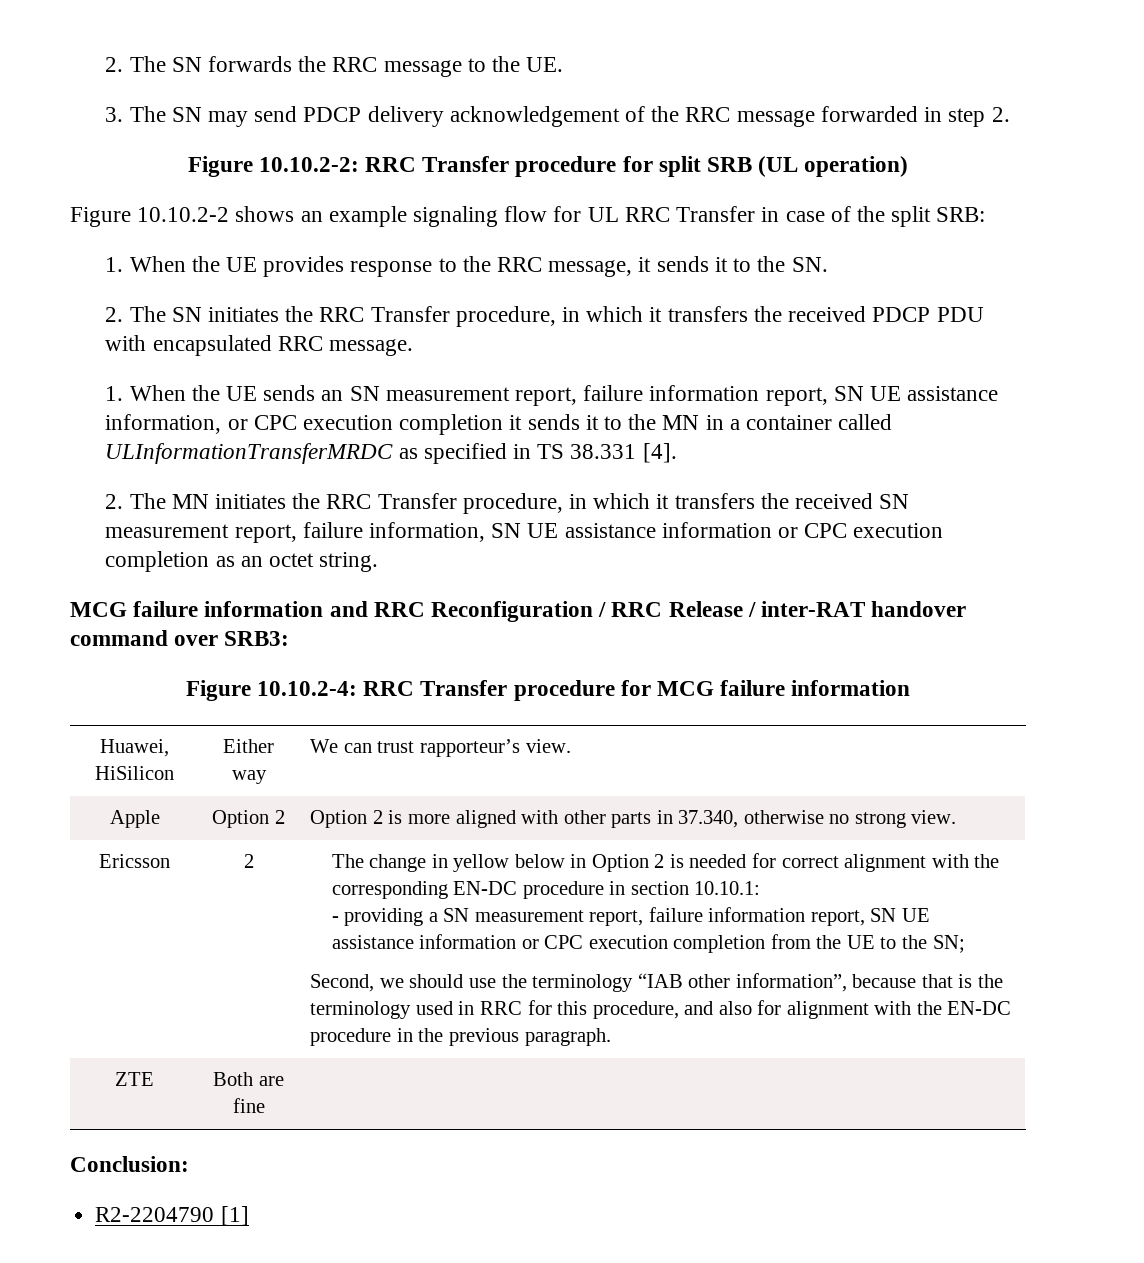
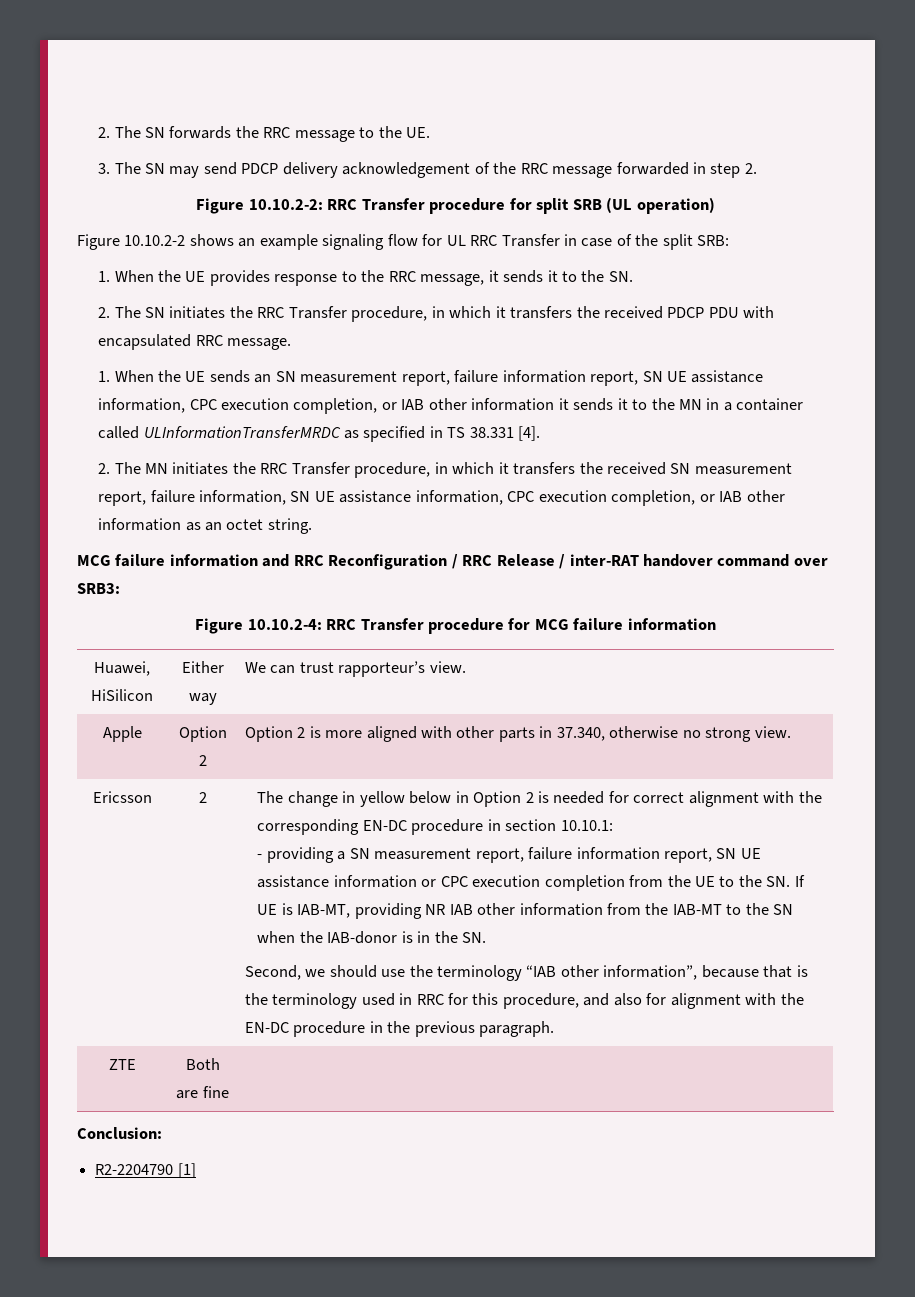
- 1. When the UE sends an SN measurement report, failure information report, SN UE assistance information, or CPC execution completion it sends it to the MN in a container called ULInformationTransferMRDC as specified in TS 38.331 [4].
+ 1. When the UE sends an SN measurement report, failure information report, SN UE assistance information, CPC execution completion, or IAB other information it sends it to the MN in a container called ULInformationTransferMRDC as specified in TS 38.331 [4].
- 2. The MN initiates the RRC Transfer procedure, in which it transfers the received SN measurement report, failure information, SN UE assistance information or CPC execution completion as an octet string.
+ 2. The MN initiates the RRC Transfer procedure, in which it transfers the received SN measurement report, failure information, SN UE assistance information, CPC execution completion, or IAB other information as an octet string.
- - providing a SN measurement report, failure information report, SN UE assistance information or CPC execution completion from the UE to the SN;
+ - providing a SN measurement report, failure information report, SN UE assistance information or CPC execution completion from the UE to the SN. If UE is IAB-MT, providing NR IAB other information from the IAB-MT to the SN when the IAB-donor is in the SN.

